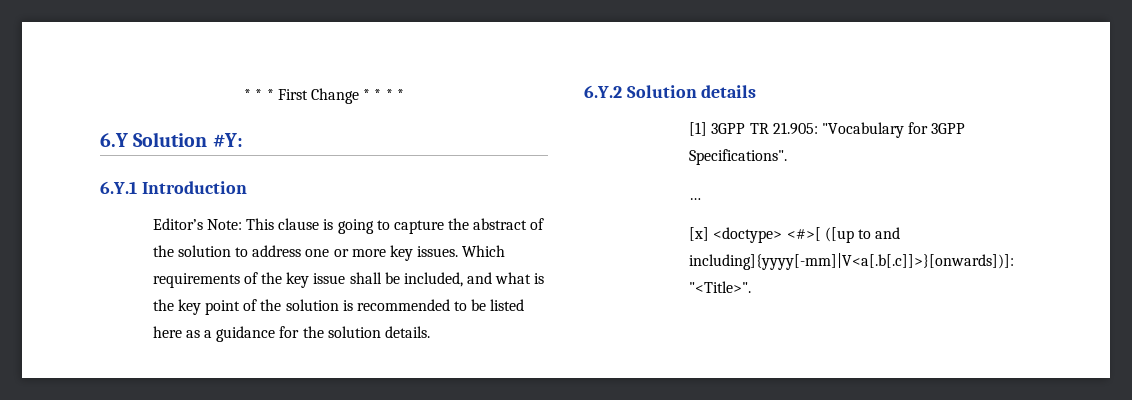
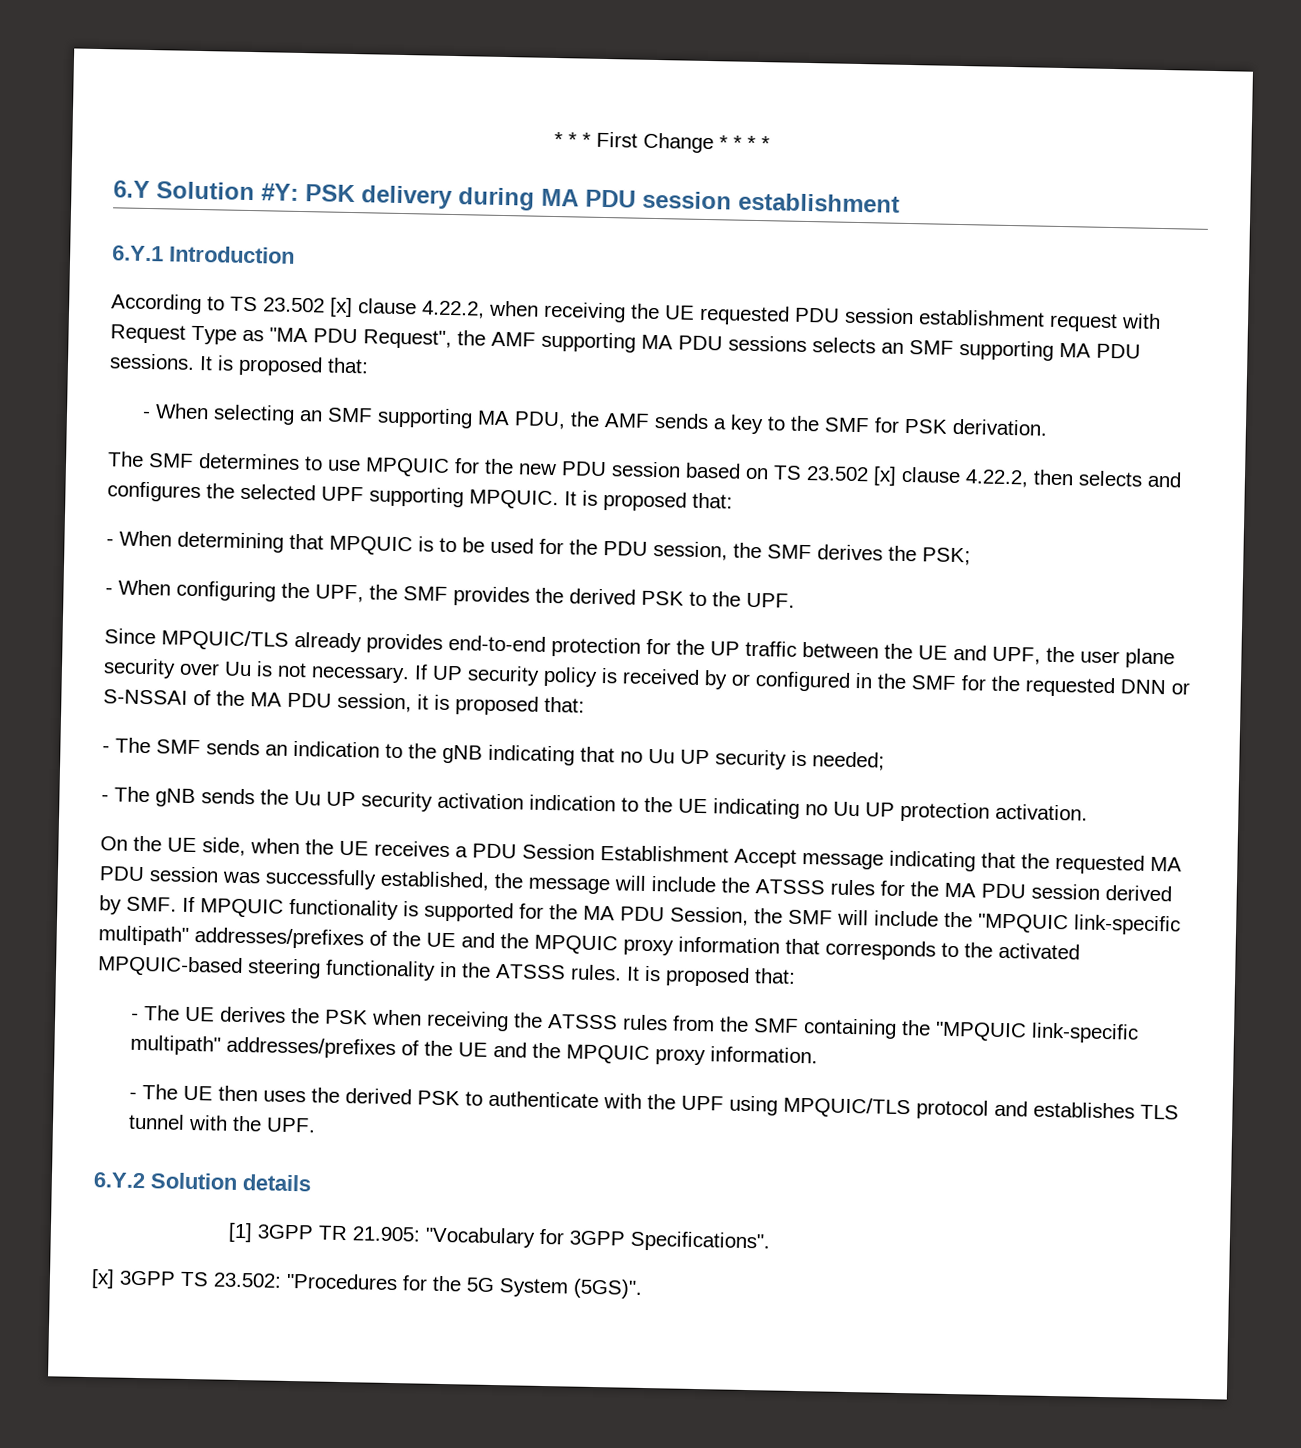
- 6.Y Solution #Y:
+ 6.Y Solution #Y: PSK delivery during MA PDU session establishment
  6.Y.1 Introduction
- Editor’s Note: This clause is going to capture the abstract of the solution to address one or more key issues. Which requirements of the key issue shall be included, and what is the key point of the solution is recommended to be listed here as a guidance for the solution details.
+ According to TS 23.502 [x] clause 4.22.2, when receiving the UE requested PDU session establishment request with Request Type as "MA PDU Request", the AMF supporting MA PDU sessions selects an SMF supporting MA PDU sessions. It is proposed that:
+ - When selecting an SMF supporting MA PDU, the AMF sends a key to the SMF for PSK derivation.
+ The SMF determines to use MPQUIC for the new PDU session based on TS 23.502 [x] clause 4.22.2, then selects and configures the selected UPF supporting MPQUIC. It is proposed that:
+ - When determining that MPQUIC is to be used for the PDU session, the SMF derives the PSK;
+ - When configuring the UPF, the SMF provides the derived PSK to the UPF.
+ Since MPQUIC/TLS already provides end-to-end protection for the UP traffic between the UE and UPF, the user plane security over Uu is not necessary. If UP security policy is received by or configured in the SMF for the requested DNN or S-NSSAI of the MA PDU session, it is proposed that:
+ - The SMF sends an indication to the gNB indicating that no Uu UP security is needed;
+ - The gNB sends the Uu UP security activation indication to the UE indicating no Uu UP protection activation.
+ On the UE side, when the UE receives a PDU Session Establishment Accept message indicating that the requested MA PDU session was successfully established, the message will include the ATSSS rules for the MA PDU session derived by SMF. If MPQUIC functionality is supported for the MA PDU Session, the SMF will include the "MPQUIC link-specific multipath" addresses/prefixes of the UE and the MPQUIC proxy information that corresponds to the activated MPQUIC-based steering functionality in the ATSSS rules. It is proposed that:
+ - The UE derives the PSK when receiving the ATSSS rules from the SMF containing the "MPQUIC link-specific multipath" addresses/prefixes of the UE and the MPQUIC proxy information.
+ - The UE then uses the derived PSK to authenticate with the UPF using MPQUIC/TLS protocol and establishes TLS tunnel with the UPF.
- …
- [x] <doctype> <#>[ ([up to and including]{yyyy[-mm]|V<a[.b[.c]]>}[onwards])]: "<Title>".
+ [x] 3GPP TS 23.502: "Procedures for the 5G System (5GS)".

